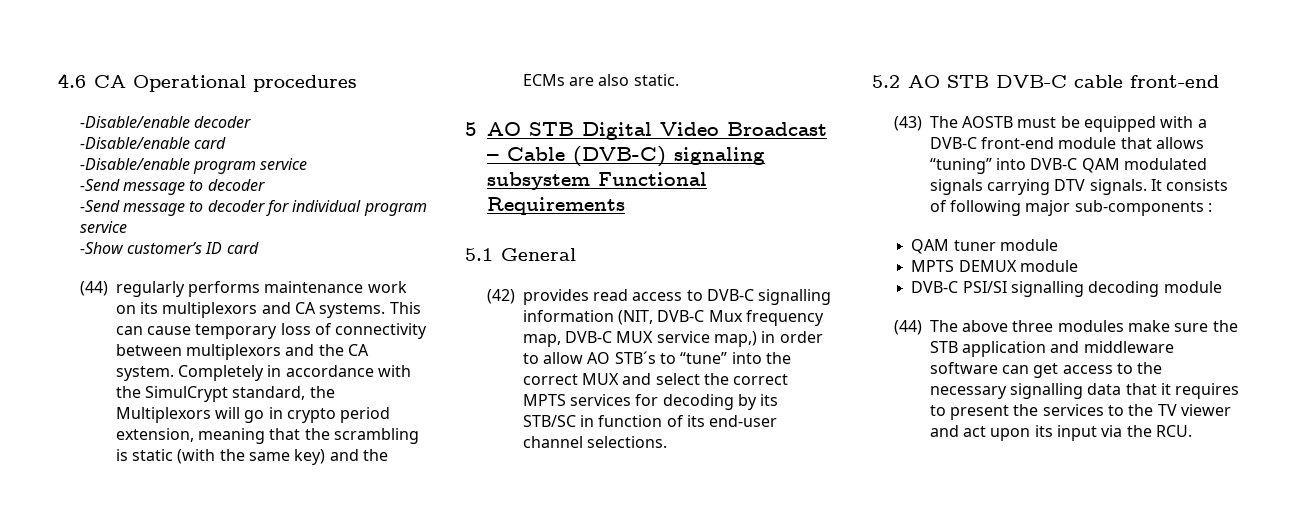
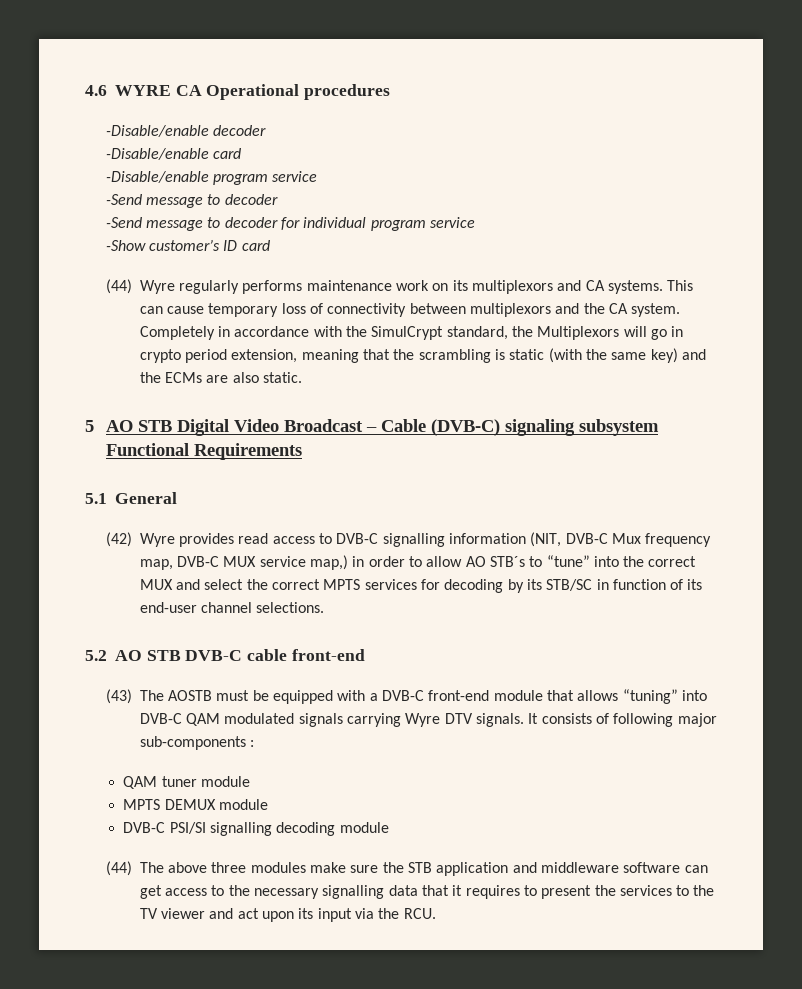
- 4.6 CA Operational procedures
+ 4.6 WYRE CA Operational procedures
- (44) regularly performs maintenance work on its multiplexors and CA systems.
+ (44) Wyre regularly performs maintenance work on its multiplexors and CA systems.
- (42) provides read access to DVB-C signalling information (NIT, DVB-C Mux frequency map, DVB-C MUX service map,) in order to allow AO STB´s to “tune” into the correct MUX and select the correct MPTS services for decoding by its STB/SC in function of its end-user channel selections.
+ (42) Wyre provides read access to DVB-C signalling information (NIT, DVB-C Mux frequency map, DVB-C MUX service map,) in order to allow AO STB´s to “tune” into the correct MUX and select the correct MPTS services for decoding by its STB/SC in function of its end-user channel selections.
- (43) The AOSTB must be equipped with a DVB-C front-end module that allows “tuning” into DVB-C QAM modulated signals carrying DTV signals.
+ (43) The AOSTB must be equipped with a DVB-C front-end module that allows “tuning” into DVB-C QAM modulated signals carrying Wyre DTV signals.

